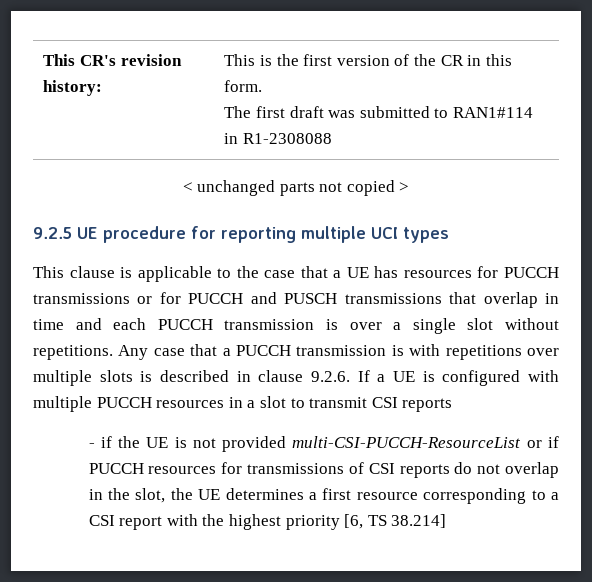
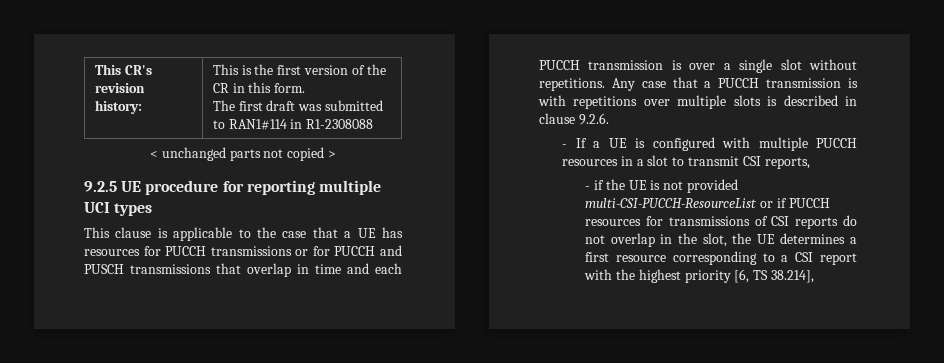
- Any case that a PUCCH transmission is with repetitions over multiple slots is described in clause 9.2.6. If a UE is configured with multiple PUCCH resources in a slot to transmit CSI reports
+ Any case that a PUCCH transmission is with repetitions over multiple slots is described in clause 9.2.6.
+ - If a UE is configured with multiple PUCCH resources in a slot to transmit CSI reports,
- - if the UE is not provided multi-CSI-PUCCH-ResourceList or if PUCCH resources for transmissions of CSI reports do not overlap in the slot, the UE determines a first resource corresponding to a CSI report with the highest priority [6, TS 38.214]
+ - if the UE is not provided multi-CSI-PUCCH-ResourceList or if PUCCH resources for transmissions of CSI reports do not overlap in the slot, the UE determines a first resource corresponding to a CSI report with the highest priority [6, TS 38.214],

